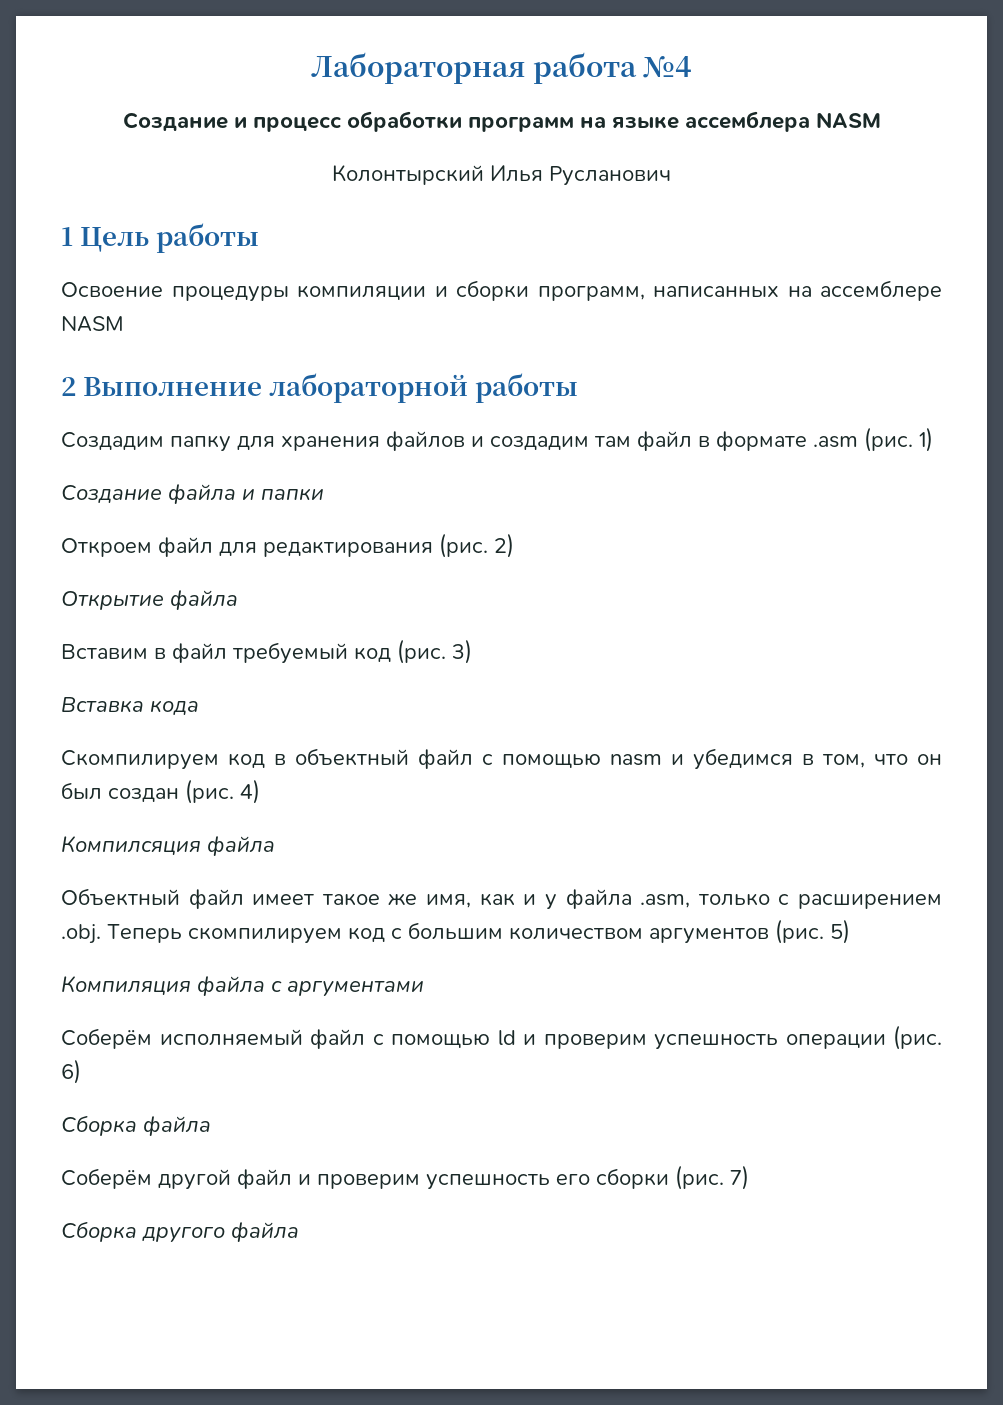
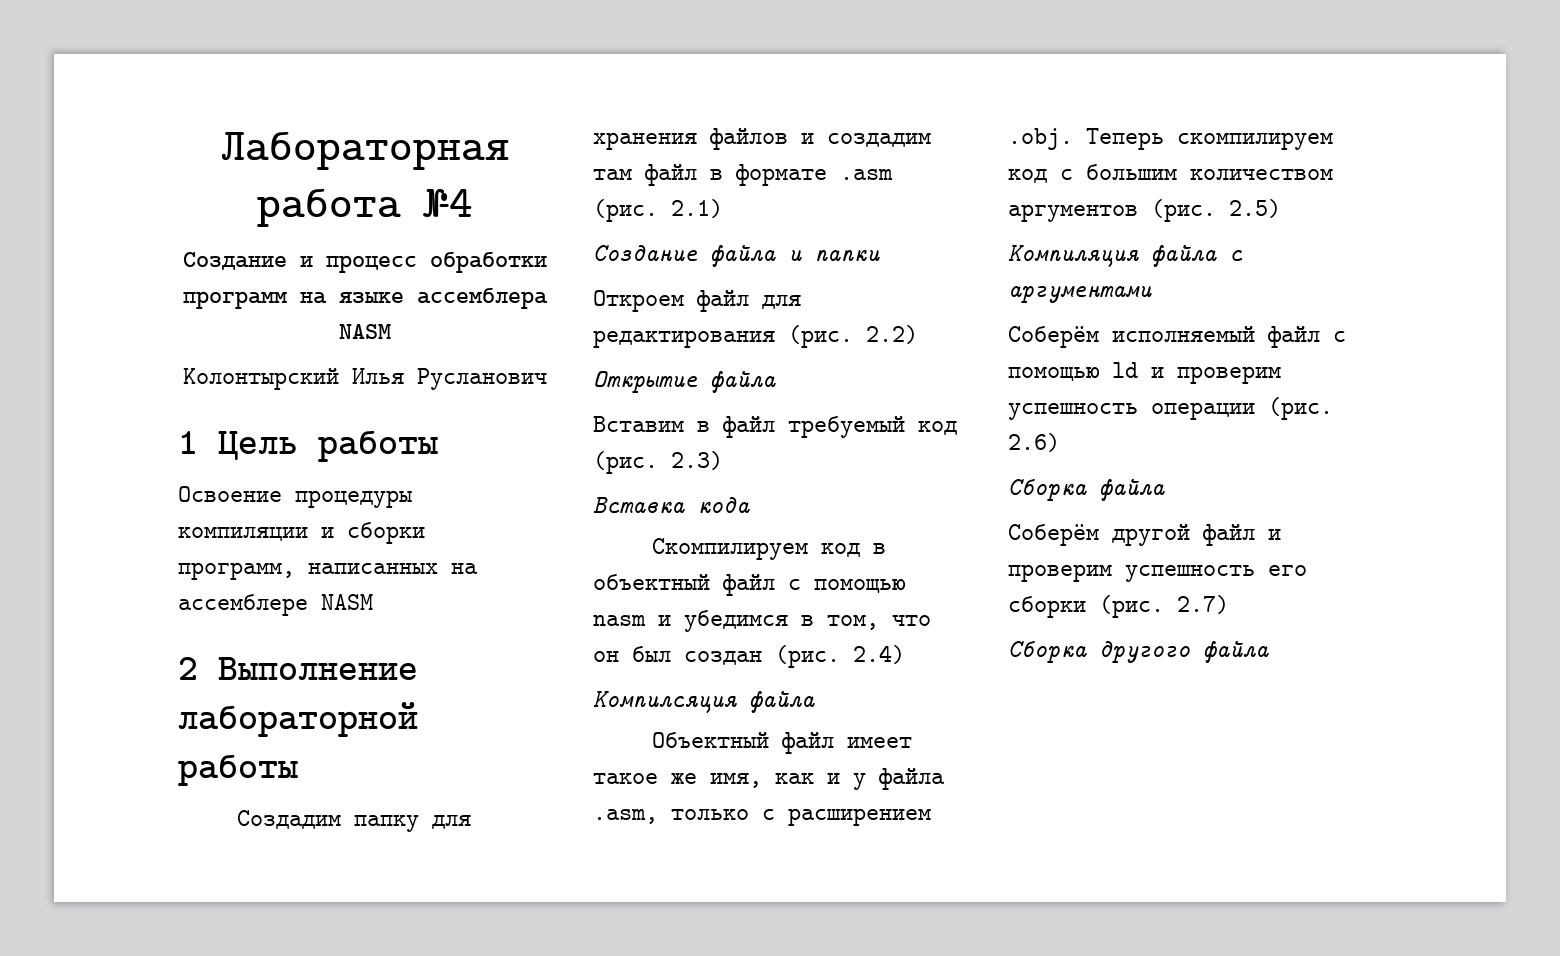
- 1)
+ 2.1)
- 2)
+ 2.2)
- 3)
+ 2.3)
- 4)
+ 2.4)
- 5)
+ 2.5)
- 6)
+ 2.6)
- 7)
+ 2.7)

